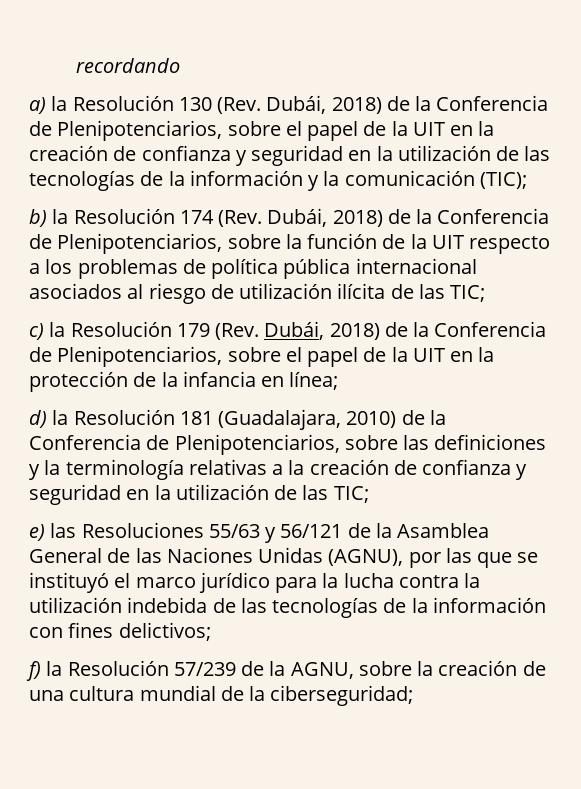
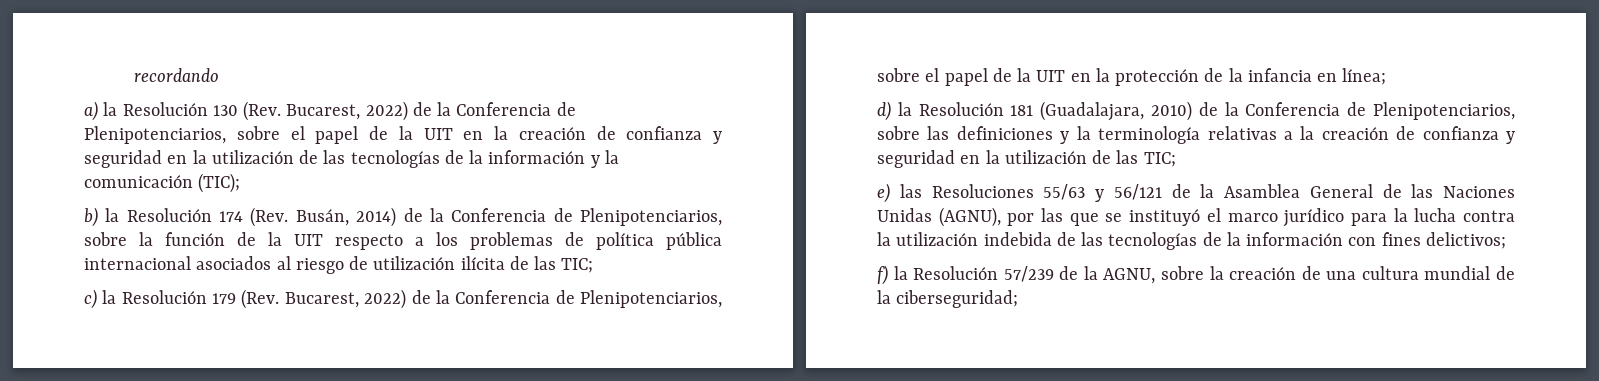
- a) la Resolución 130 (Rev. Dubái, 2018) de la Conferencia de Plenipotenciarios, sobre el papel de la UIT en la creación de confianza y seguridad en la utilización de las tecnologías de la información y la comunicación (TIC);
+ a) la Resolución 130 (Rev. Bucarest, 2022) de la Conferencia de Plenipotenciarios, sobre el papel de la UIT en la creación de confianza y seguridad en la utilización de las tecnologías de la información y la comunicación (TIC);
- b) la Resolución 174 (Rev. Dubái, 2018) de la Conferencia de Plenipotenciarios, sobre la función de la UIT respecto a los problemas de política pública internacional asociados al riesgo de utilización ilícita de las TIC;
+ b) la Resolución 174 (Rev. Busán, 2014) de la Conferencia de Plenipotenciarios, sobre la función de la UIT respecto a los problemas de política pública internacional asociados al riesgo de utilización ilícita de las TIC;
- c) la Resolución 179 (Rev. Dubái, 2018) de la Conferencia de Plenipotenciarios, sobre el papel de la UIT en la protección de la infancia en línea;
+ c) la Resolución 179 (Rev. Bucarest, 2022) de la Conferencia de Plenipotenciarios, sobre el papel de la UIT en la protección de la infancia en línea;

